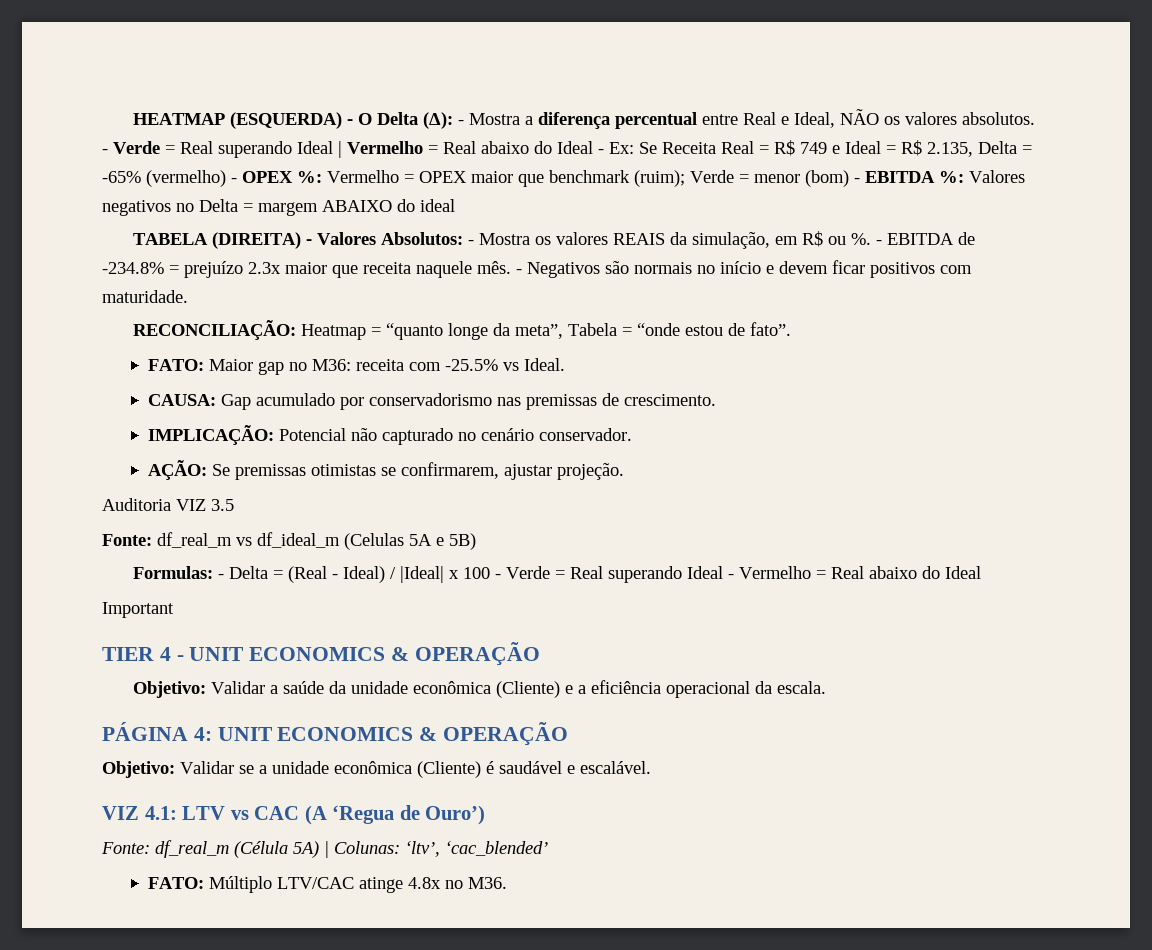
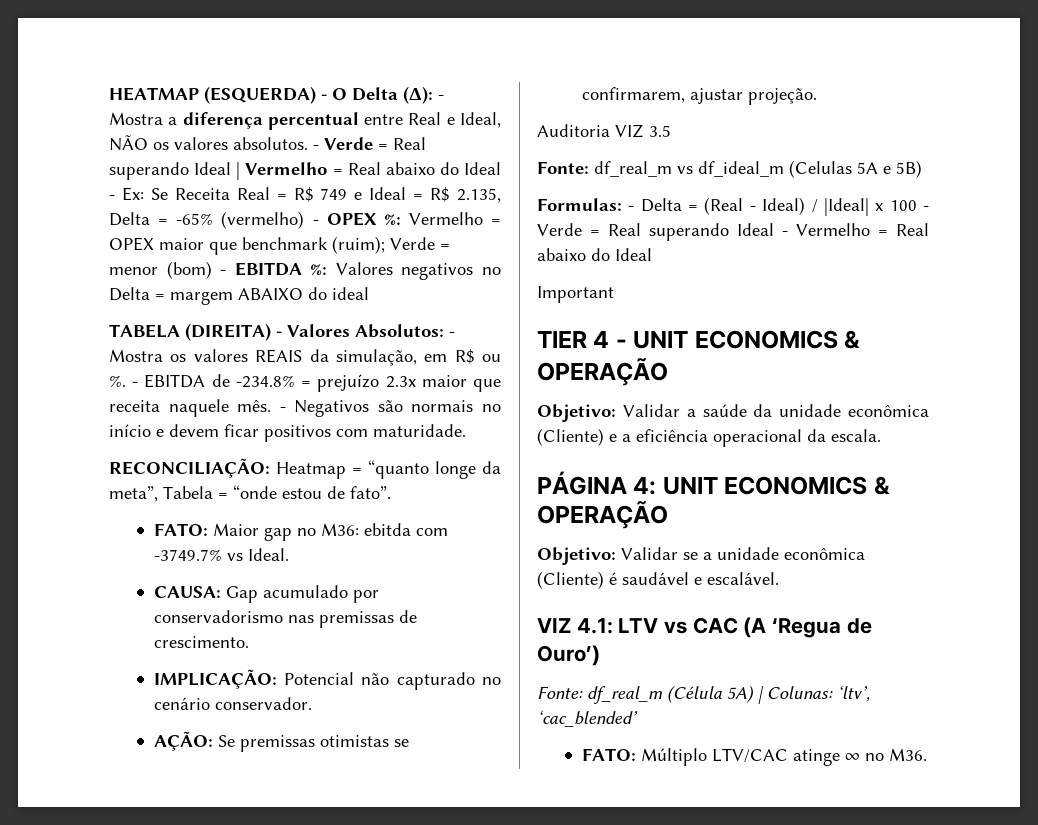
- FATO: Maior gap no M36: receita com -25.5% vs Ideal.
+ FATO: Maior gap no M36: ebitda com -3749.7% vs Ideal.
- FATO: Múltiplo LTV/CAC atinge 4.8x no M36.
+ FATO: Múltiplo LTV/CAC atinge ∞ no M36.

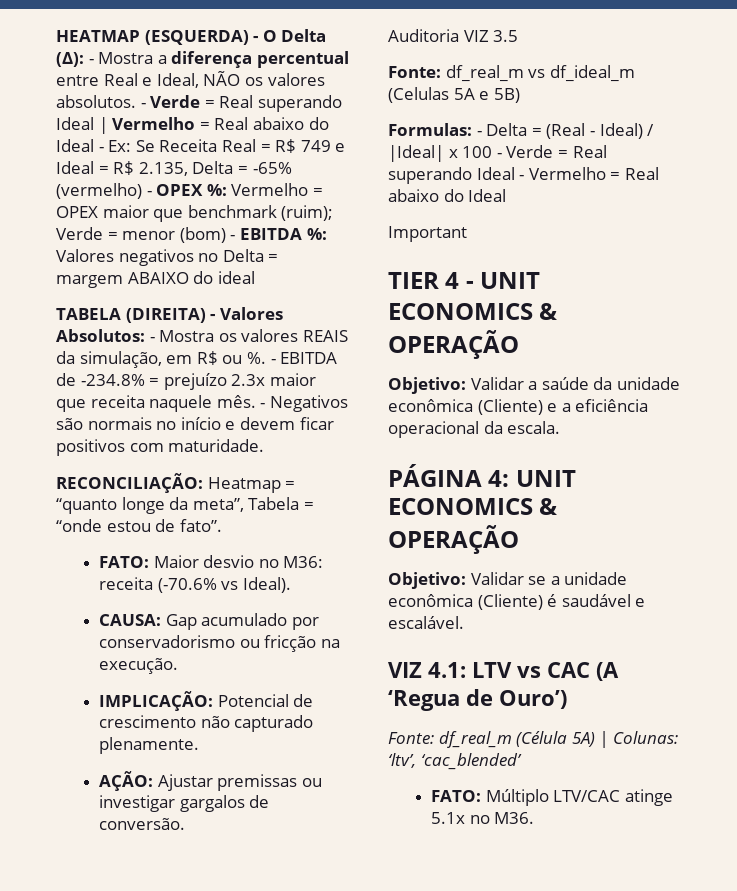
- FATO: Maior gap no M36: ebitda com -3749.7% vs Ideal.
+ FATO: Maior desvio no M36: receita (-70.6% vs Ideal).
- CAUSA: Gap acumulado por conservadorismo nas premissas de crescimento.
- IMPLICAÇÃO: Potencial não capturado no cenário conservador.
- AÇÃO: Se premissas otimistas se confirmarem, ajustar projeção.
+ CAUSA: Gap acumulado por conservadorismo ou fricção na execução.
+ IMPLICAÇÃO: Potencial de crescimento não capturado plenamente.
+ AÇÃO: Ajustar premissas ou investigar gargalos de conversão.
- FATO: Múltiplo LTV/CAC atinge ∞ no M36.
+ FATO: Múltiplo LTV/CAC atinge 5.1x no M36.

